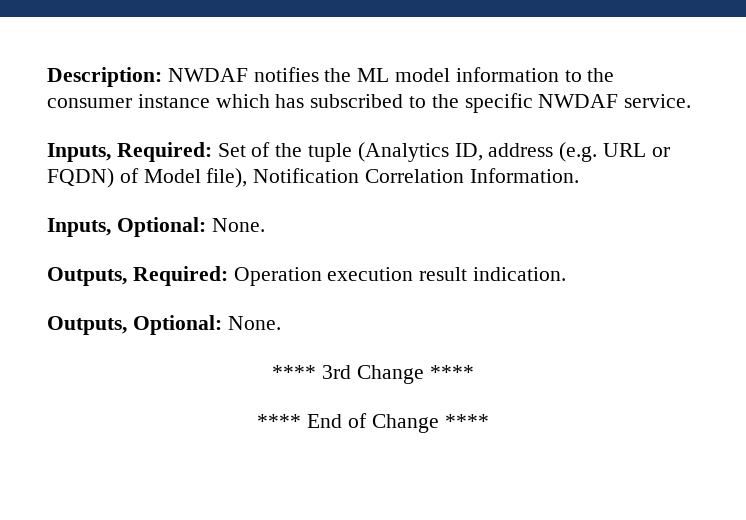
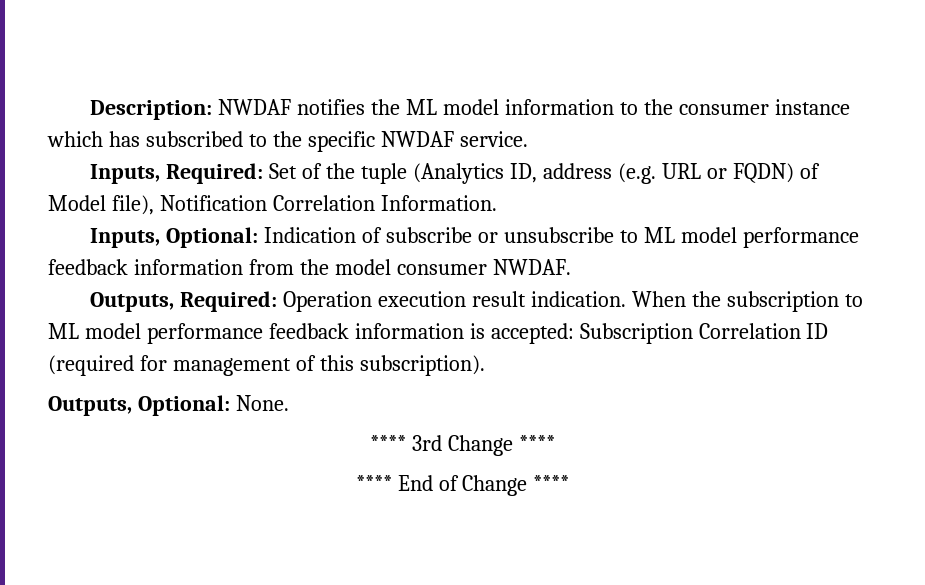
- Inputs, Optional: None.
+ Inputs, Optional: Indication of subscribe or unsubscribe to ML model performance feedback information from the model consumer NWDAF.
+ When the subscription to ML model performance feedback information is accepted: Subscription Correlation ID (required for management of this subscription).

